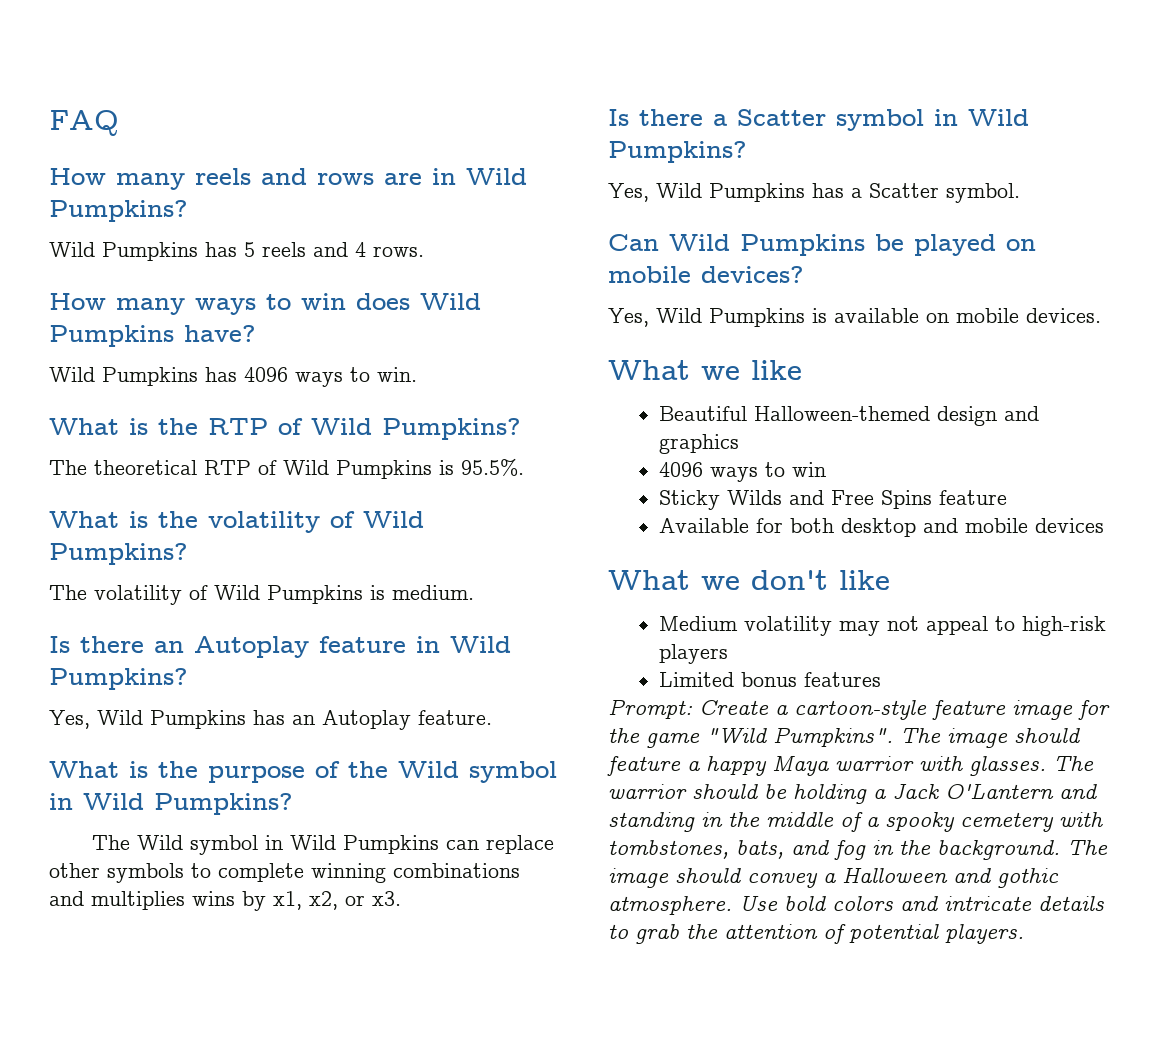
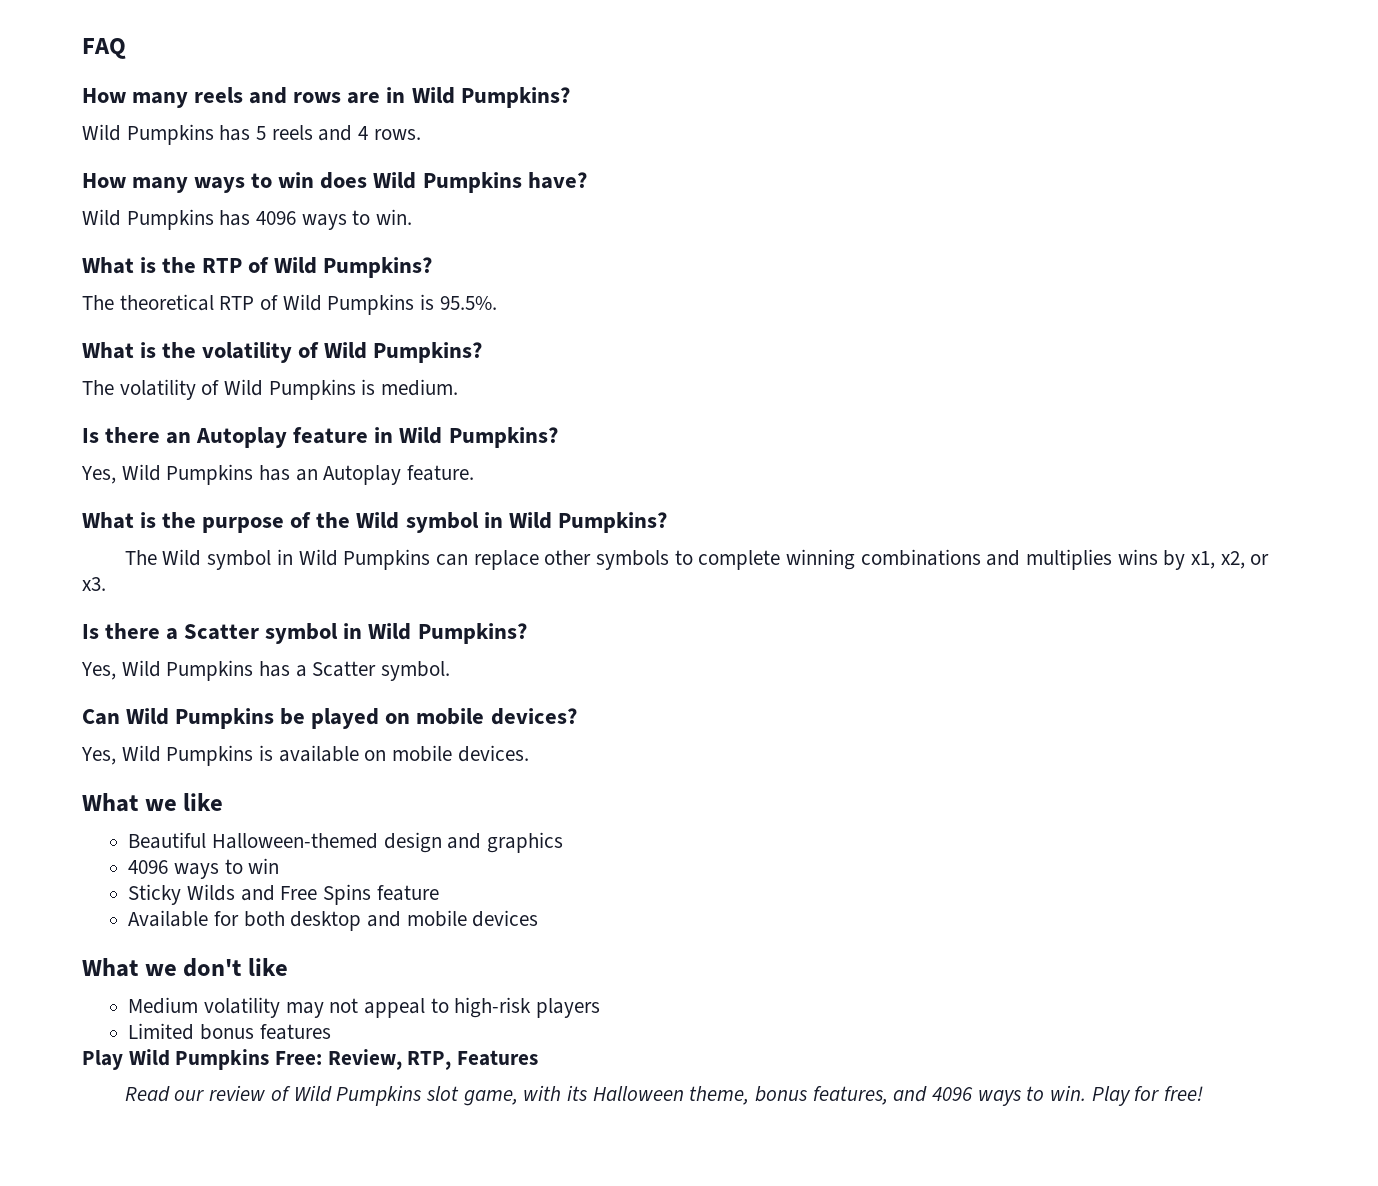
- Prompt: Create a cartoon-style feature image for the game "Wild Pumpkins". The image should feature a happy Maya warrior with glasses. The warrior should be holding a Jack O'Lantern and standing in the middle of a spooky cemetery with tombstones, bats, and fog in the background. The image should convey a Halloween and gothic atmosphere. Use bold colors and intricate details to grab the attention of potential players.
+ Play Wild Pumpkins Free: Review, RTP, Features
+ Read our review of Wild Pumpkins slot game, with its Halloween theme, bonus features, and 4096 ways to win. Play for free!

